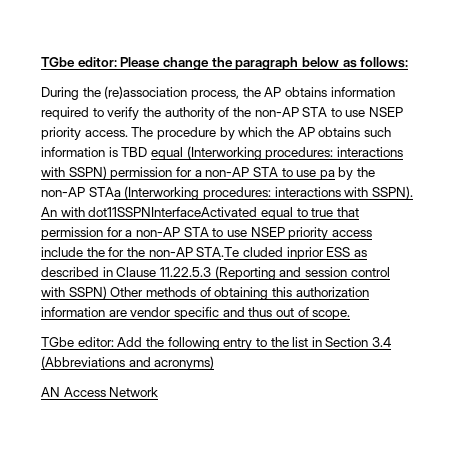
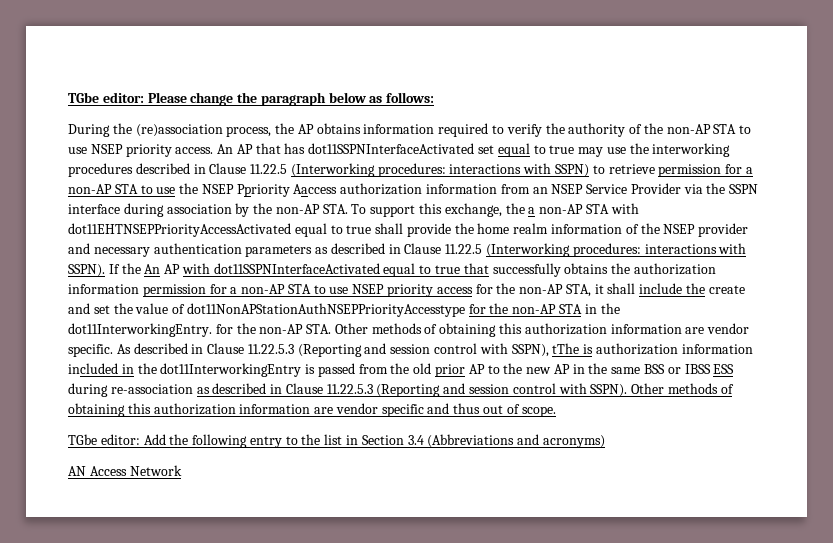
- The procedure by which the AP obtains such information is TBD equal (Interworking procedures: interactions with SSPN) permission for a non-AP STA to use pa by the non-AP STAa (Interworking procedures: interactions with SSPN).
+ An AP that has dot11SSPNInterfaceActivated set equal to true may use the interworking procedures described in Clause 11.22.5 (Interworking procedures: interactions with SSPN) to retrieve permission for a non-AP STA to use the NSEP Ppriority Aaccess authorization information from an NSEP Service Provider via the SSPN interface during association by the non-AP STA. To support this exchange, the a non-AP STA with dot11EHTNSEPPriorityAccessActivated equal to true shall provide the home realm information of the NSEP provider and necessary authentication parameters as described in Clause 11.22.5 (Interworking procedures: interactions with SSPN).
- An with dot11SSPNInterfaceActivated equal to true that permission for a non-AP STA to use NSEP priority access include the for the non-AP STA.Te cluded inprior ESS as described in Clause 11.22.5.3 (Reporting and session control with SSPN) Other methods of obtaining this authorization information are vendor specific and thus out of scope.
+ If the An AP with dot11SSPNInterfaceActivated equal to true that successfully obtains the authorization information permission for a non-AP STA to use NSEP priority access for the non-AP STA, it shall include the create and set the value of dot11NonAPStationAuthNSEPPriorityAccesstype for the non-AP STA in the dot11InterworkingEntry. for the non-AP STA. Other methods of obtaining this authorization information are vendor specific. As described in Clause 11.22.5.3 (Reporting and session control with SSPN), tThe is authorization information included in the dot11InterworkingEntry is passed from the old prior AP to the new AP in the same BSS or IBSS ESS during re-association as described in Clause 11.22.5.3 (Reporting and session control with SSPN). Other methods of obtaining this authorization information are vendor specific and thus out of scope.

